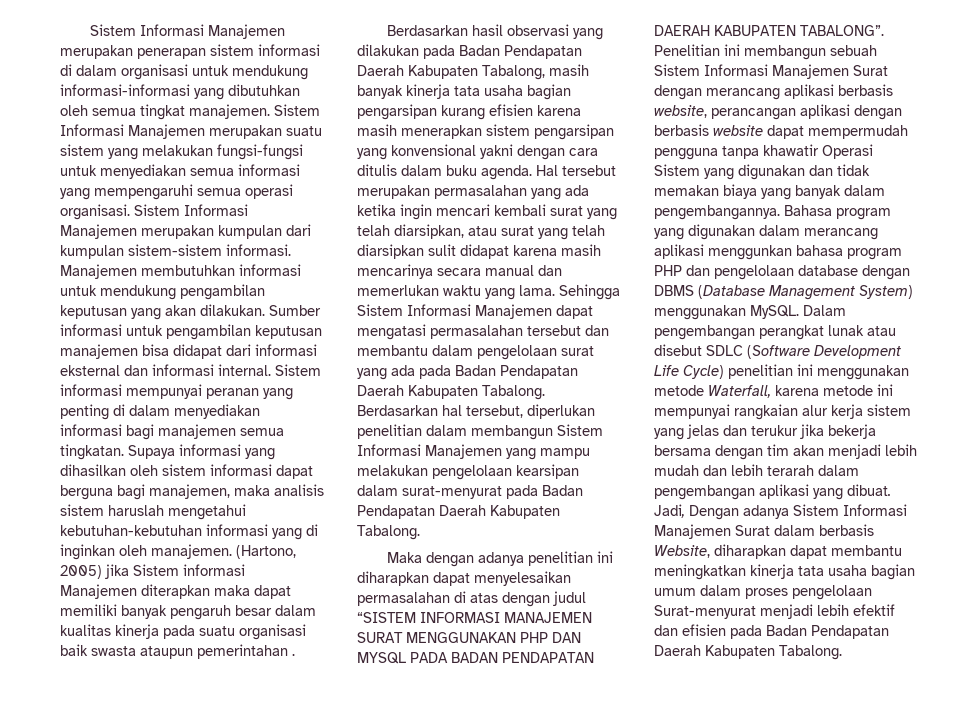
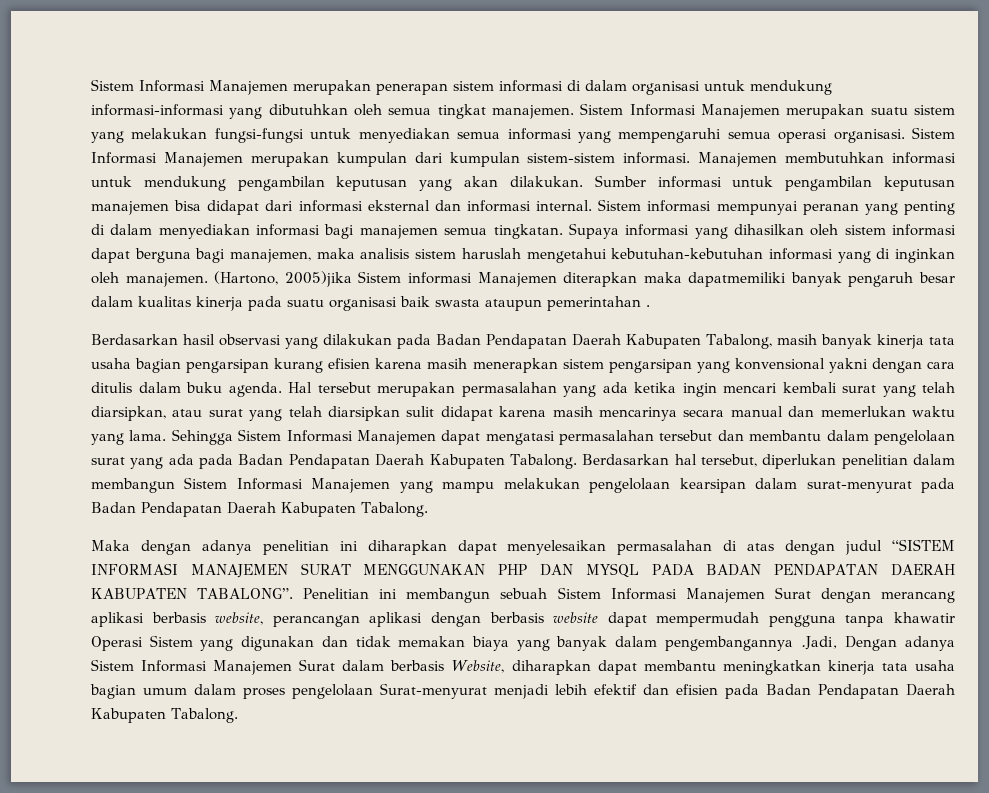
- (Hartono, 2005) jika Sistem informasi Manajemen diterapkan maka dapat memiliki banyak pengaruh besar dalam kualitas kinerja pada suatu organisasi baik swasta ataupun pemerintahan .
+ (Hartono, 2005)jika Sistem informasi Manajemen diterapkan maka dapatmemiliki banyak pengaruh besar dalam kualitas kinerja pada suatu organisasi baik swasta ataupun pemerintahan .
- Penelitian ini membangun sebuah Sistem Informasi Manajemen Surat dengan merancang aplikasi berbasis website, perancangan aplikasi dengan berbasis website dapat mempermudah pengguna tanpa khawatir Operasi Sistem yang digunakan dan tidak memakan biaya yang banyak dalam pengembangannya. Bahasa program yang digunakan dalam merancang aplikasi menggunkan bahasa program PHP dan pengelolaan database dengan DBMS (Database Management System) menggunakan MySQL. Dalam pengembangan perangkat lunak atau disebut SDLC (Software Development Life Cycle) penelitian ini menggunakan metode Waterfall, karena metode ini mempunyai rangkaian alur kerja sistem yang jelas dan terukur jika bekerja bersama dengan tim akan menjadi lebih mudah dan lebih terarah dalam pengembangan aplikasi yang dibuat. Jadi, Dengan adanya Sistem Informasi Manajemen Surat dalam berbasis Website, diharapkan dapat membantu meningkatkan kinerja tata usaha bagian umum dalam proses pengelolaan Surat-menyurat menjadi lebih efektif dan efisien pada Badan Pendapatan Daerah Kabupaten Tabalong.
+ Penelitian ini membangun sebuah Sistem Informasi Manajemen Surat dengan merancang aplikasi berbasis website, perancangan aplikasi dengan berbasis website dapat mempermudah pengguna tanpa khawatir Operasi Sistem yang digunakan dan tidak memakan biaya yang banyak dalam pengembangannya .Jadi, Dengan adanya Sistem Informasi Manajemen Surat dalam berbasis Website, diharapkan dapat membantu meningkatkan kinerja tata usaha bagian umum dalam proses pengelolaan Surat-menyurat menjadi lebih efektif dan efisien pada Badan Pendapatan Daerah Kabupaten Tabalong.

